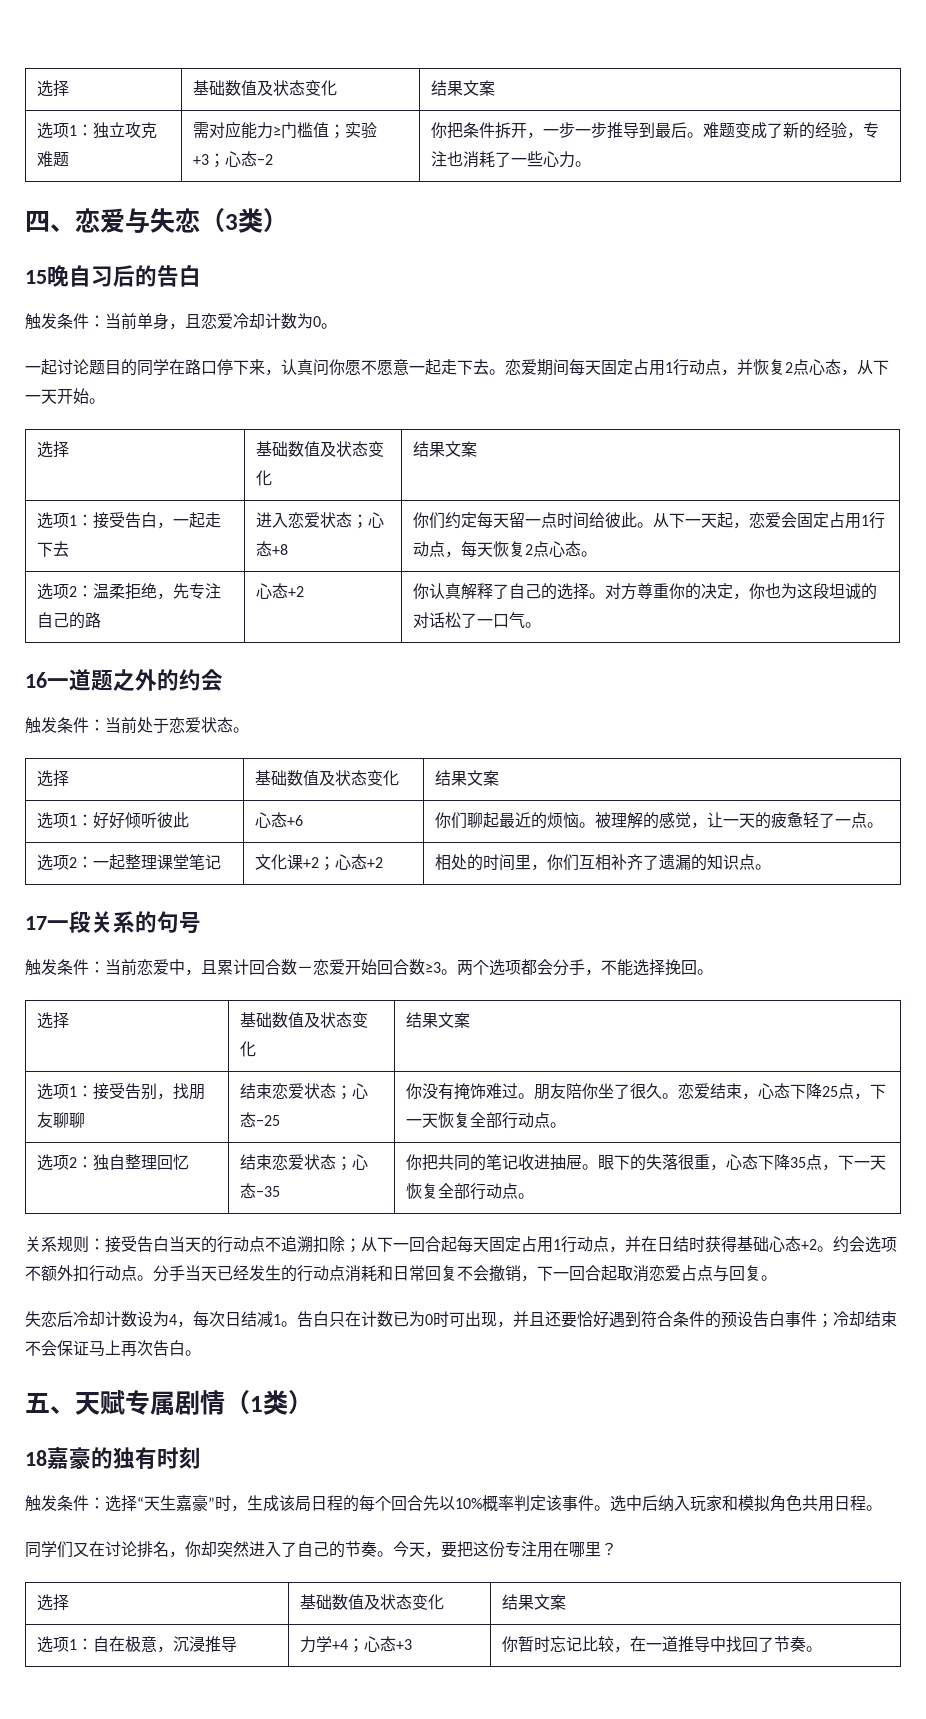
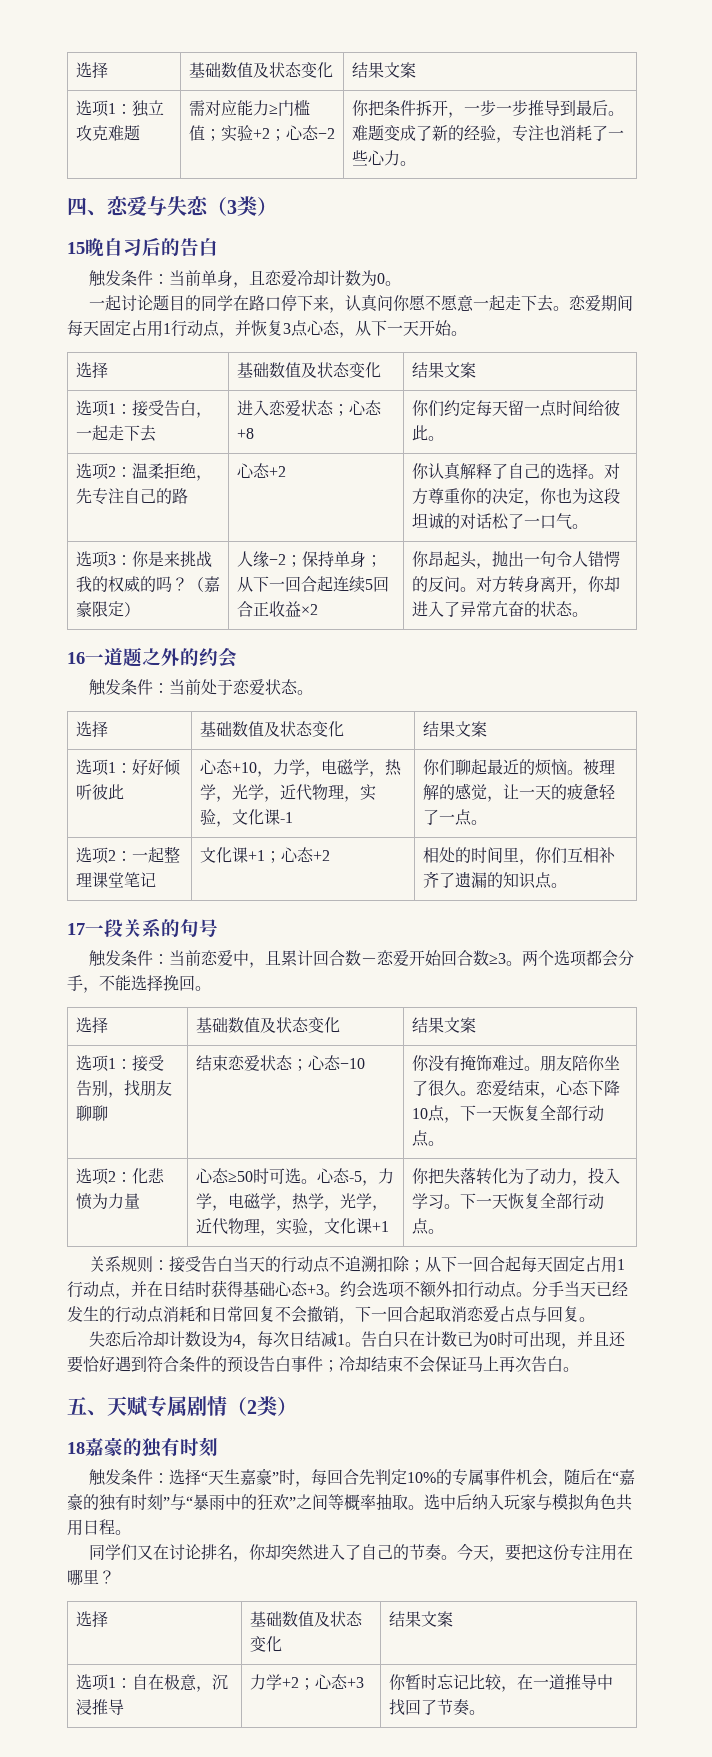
- 选项1：独立攻克难题 | 需对应能力≥门槛值；实验+3；心态−2 | 你把条件拆开，一步一步推导到最后。难题变成了新的经验，专注也消耗了一些心力。
+ 选项1：独立攻克难题 | 需对应能力≥门槛值；实验+2；心态−2 | 你把条件拆开，一步一步推导到最后。难题变成了新的经验，专注也消耗了一些心力。
- 恋爱期间每天固定占用1行动点，并恢复2点心态，从下一天开始。
+ 恋爱期间每天固定占用1行动点，并恢复3点心态，从下一天开始。
- 选项1：接受告白，一起走下去 | 进入恋爱状态；心态+8 | 你们约定每天留一点时间给彼此。从下一天起，恋爱会固定占用1行动点，每天恢复2点心态。
+ 选项1：接受告白，一起走下去 | 进入恋爱状态；心态+8 | 你们约定每天留一点时间给彼此。
+ 选项3：你是来挑战我的权威的吗？（嘉豪限定） | 人缘−2；保持单身；从下一回合起连续5回合正收益×2 | 你昂起头，抛出一句令人错愕的反问。对方转身离开，你却进入了异常亢奋的状态。
- 选项1：好好倾听彼此 | 心态+6 | 你们聊起最近的烦恼。被理解的感觉，让一天的疲惫轻了一点。
+ 选项1：好好倾听彼此 | 心态+10，力学，电磁学，热学，光学，近代物理，实验，文化课-1 | 你们聊起最近的烦恼。被理解的感觉，让一天的疲惫轻了一点。
- 选项2：一起整理课堂笔记 | 文化课+2；心态+2 | 相处的时间里，你们互相补齐了遗漏的知识点。
+ 选项2：一起整理课堂笔记 | 文化课+1；心态+2 | 相处的时间里，你们互相补齐了遗漏的知识点。
- 选项1：接受告别，找朋友聊聊 | 结束恋爱状态；心态−25 | 你没有掩饰难过。朋友陪你坐了很久。恋爱结束，心态下降25点，下一天恢复全部行动点。
+ 选项1：接受告别，找朋友聊聊 | 结束恋爱状态；心态−10 | 你没有掩饰难过。朋友陪你坐了很久。恋爱结束，心态下降10点，下一天恢复全部行动点。
- 选项2：独自整理回忆 | 结束恋爱状态；心态−35 | 你把共同的笔记收进抽屉。眼下的失落很重，心态下降35点，下一天恢复全部行动点。
+ 选项2：化悲愤为力量 | 心态≥50时可选。心态-5，力学，电磁学，热学，光学，近代物理，实验，文化课+1 | 你把失落转化为了动力，投入学习。下一天恢复全部行动点。
- 关系规则：接受告白当天的行动点不追溯扣除；从下一回合起每天固定占用1行动点，并在日结时获得基础心态+2。
+ 关系规则：接受告白当天的行动点不追溯扣除；从下一回合起每天固定占用1行动点，并在日结时获得基础心态+3。
- 五、天赋专属剧情（1类）
+ 五、天赋专属剧情（2类）
- 触发条件：选择“天生嘉豪”时，生成该局日程的每个回合先以10%概率判定该事件。
+ 触发条件：选择“天生嘉豪”时，每回合先判定10%的专属事件机会，随后在“嘉豪的独有时刻”与“暴雨中的狂欢”之间等概率抽取。
- 选中后纳入玩家和模拟角色共用日程。
+ 选中后纳入玩家与模拟角色共用日程。
- 选项1：自在极意，沉浸推导 | 力学+4；心态+3 | 你暂时忘记比较，在一道推导中找回了节奏。
+ 选项1：自在极意，沉浸推导 | 力学+2；心态+3 | 你暂时忘记比较，在一道推导中找回了节奏。

